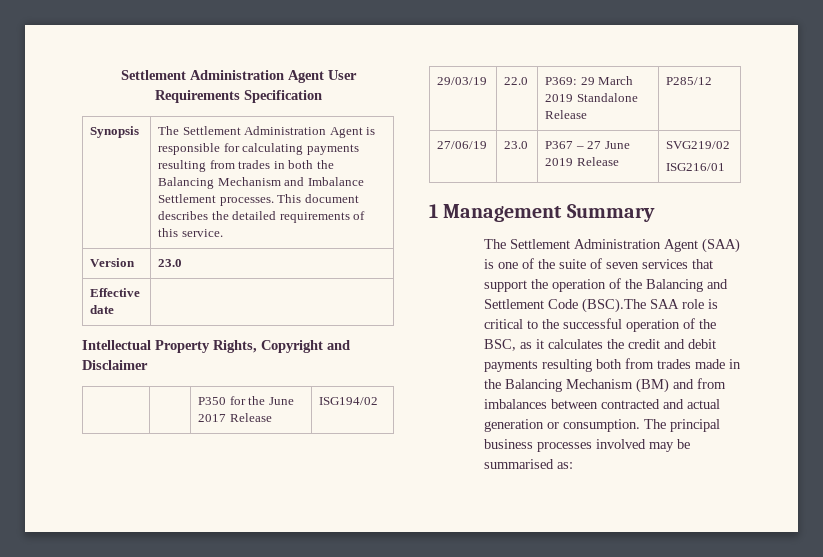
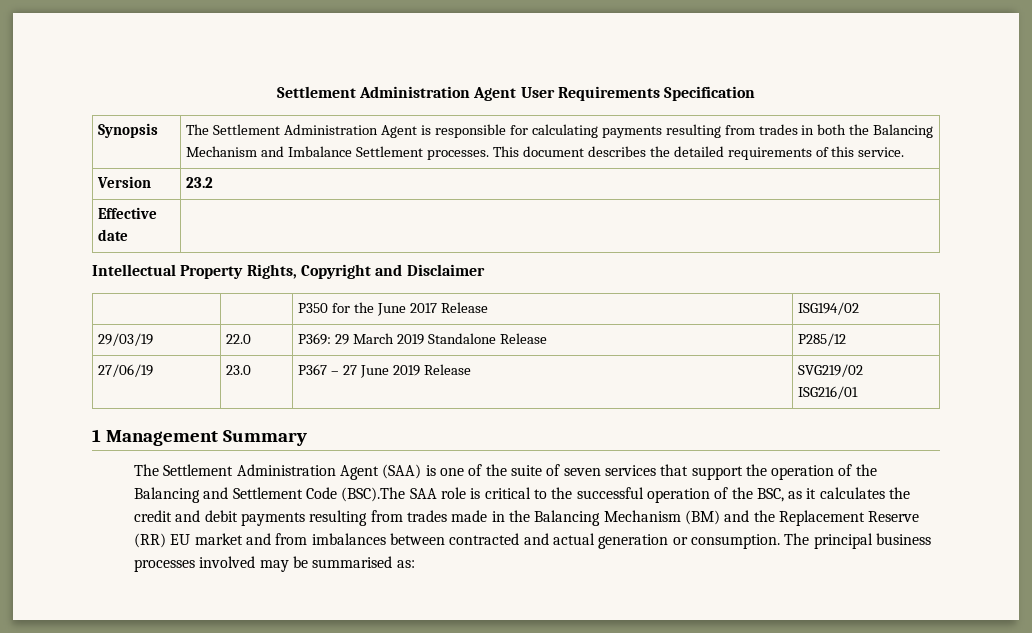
- Version | 23.0
+ Version | 23.2
- The Settlement Administration Agent (SAA) is one of the suite of seven services that support the operation of the Balancing and Settlement Code (BSC).The SAA role is critical to the successful operation of the BSC, as it calculates the credit and debit payments resulting both from trades made in the Balancing Mechanism (BM) and from imbalances between contracted and actual generation or consumption.
+ The Settlement Administration Agent (SAA) is one of the suite of seven services that support the operation of the Balancing and Settlement Code (BSC).The SAA role is critical to the successful operation of the BSC, as it calculates the credit and debit payments resulting from trades made in the Balancing Mechanism (BM) and the Replacement Reserve (RR) EU market and from imbalances between contracted and actual generation or consumption.

